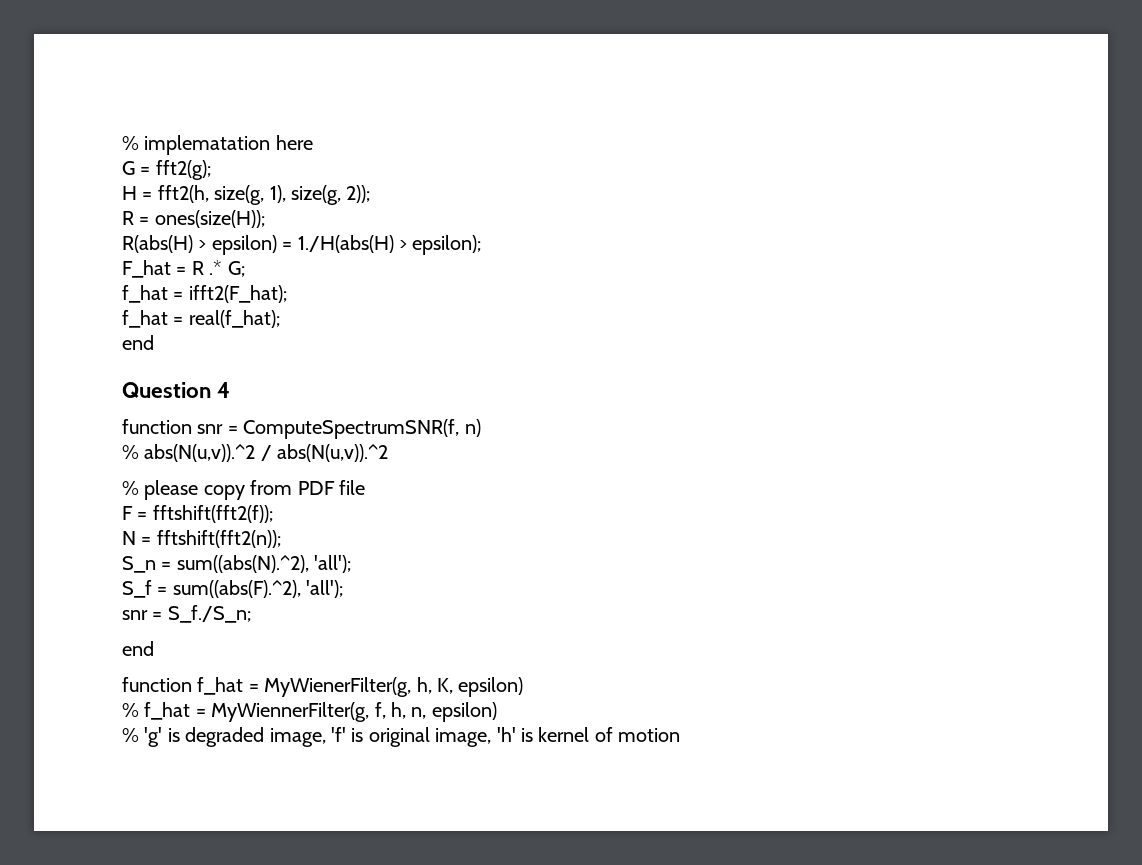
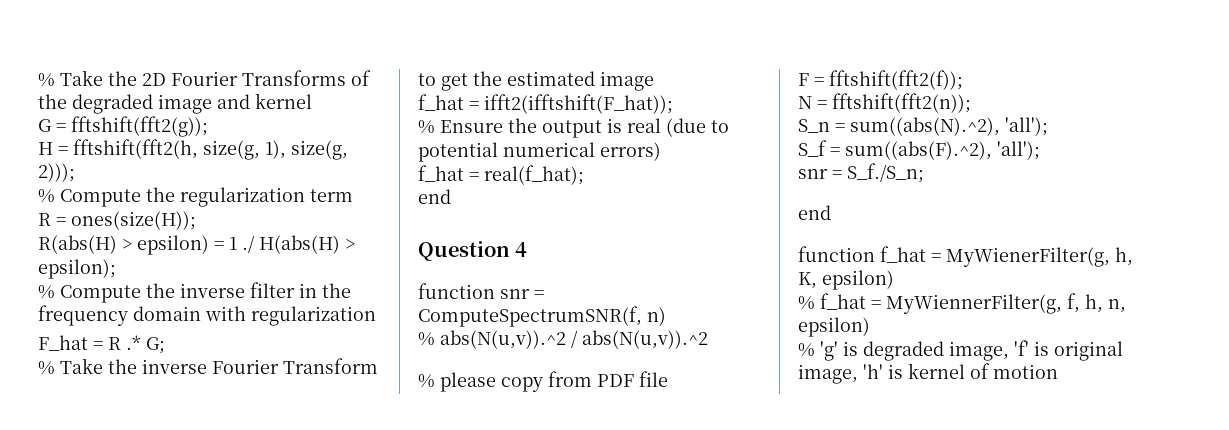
- % implematation here
+ % Take the 2D Fourier Transforms of the degraded image and kernel
- G = fft2(g);
+ G = fftshift(fft2(g));
- H = fft2(h, size(g, 1), size(g, 2));
+ H = fftshift(fft2(h, size(g, 1), size(g, 2)));
+ % Compute the regularization term
- R(abs(H) > epsilon) = 1./H(abs(H) > epsilon);
+ R(abs(H) > epsilon) = 1 ./ H(abs(H) > epsilon);
+ % Compute the inverse filter in the frequency domain with regularization
- f_hat = ifft2(F_hat);
+ % Take the inverse Fourier Transform to get the estimated image
+ f_hat = ifft2(ifftshift(F_hat));
+ % Ensure the output is real (due to potential numerical errors)

